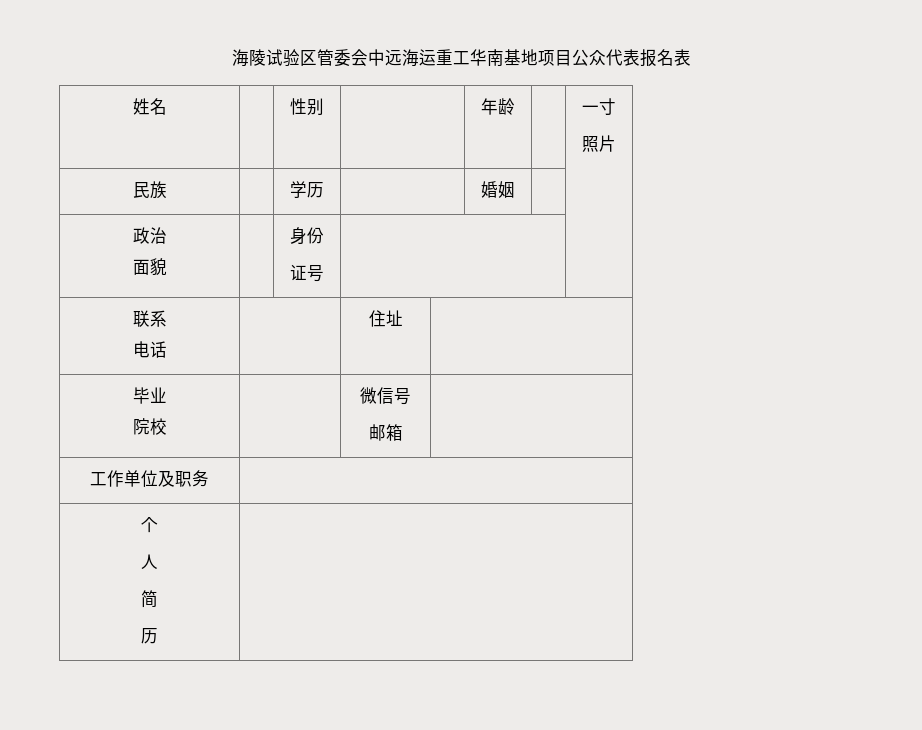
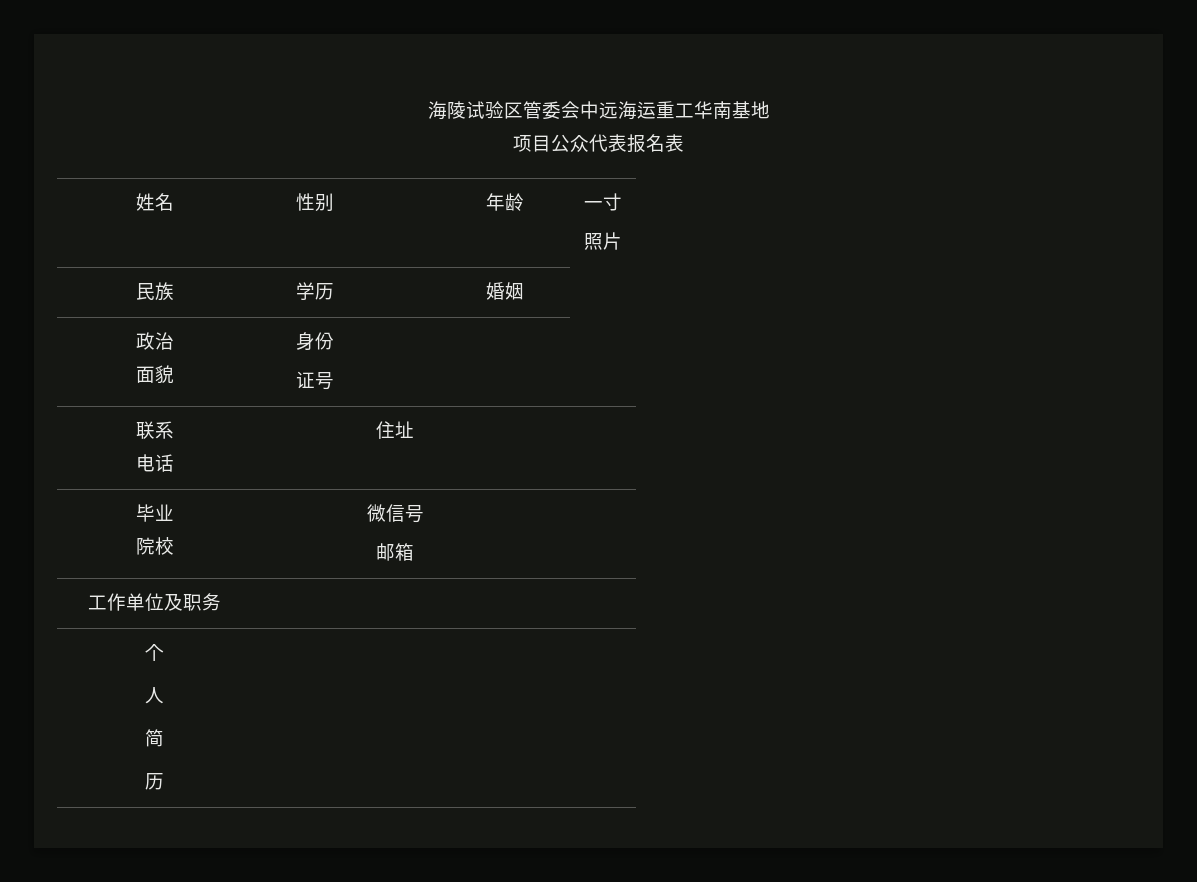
- 海陵试验区管委会中远海运重工华南基地项目公众代表报名表
+ 海陵试验区管委会中远海运重工华南基地
+ 项目公众代表报名表

